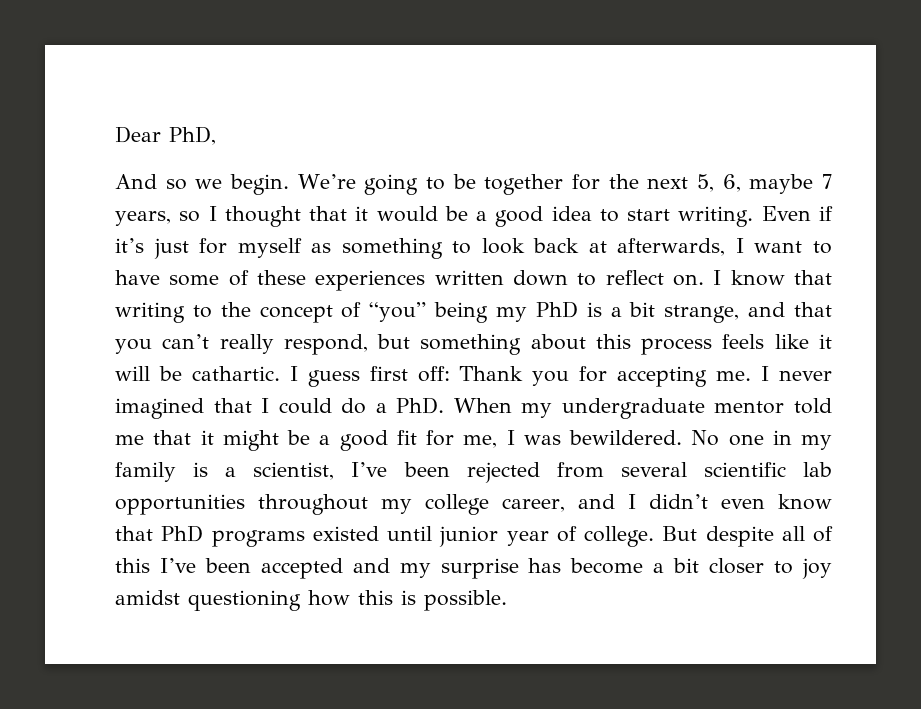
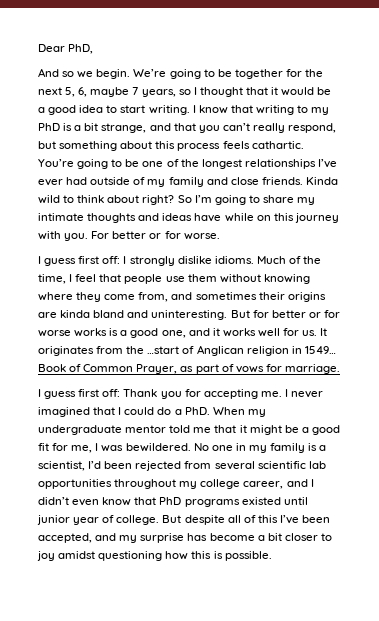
- Even if it’s just for myself as something to look back at afterwards, I want to have some of these experiences written down to reflect on.
- I know that writing to the concept of “you” being my PhD is a bit strange, and that you can’t really respond, but something about this process feels like it will be cathartic. I guess first off: Thank you for accepting me.
+ I know that writing to my PhD is a bit strange, and that you can’t really respond, but something about this process feels cathartic. You’re going to be one of the longest relationships I’ve ever had outside of my family and close friends. Kinda wild to think about right? So I’m going to share my intimate thoughts and ideas have while on this journey with you. For better or for worse.
+ I guess first off: I strongly dislike idioms. Much of the time, I feel that people use them without knowing where they come from, and sometimes their origins are kinda bland and uninteresting. But for better or for worse works is a good one, and it works well for us. It originates from the …start of Anglican religion in 1549… Book of Common Prayer, as part of vows for marriage.
+ I guess first off: Thank you for accepting me.
- No one in my family is a scientist, I’ve been rejected from several scientific lab opportunities throughout my college career, and I didn’t even know that PhD programs existed until junior year of college.
+ No one in my family is a scientist, I’d been rejected from several scientific lab opportunities throughout my college career, and I didn’t even know that PhD programs existed until junior year of college.
- But despite all of this I’ve been accepted and my surprise has become a bit closer to joy amidst questioning how this is possible.
+ But despite all of this I’ve been accepted, and my surprise has become a bit closer to joy amidst questioning how this is possible.

